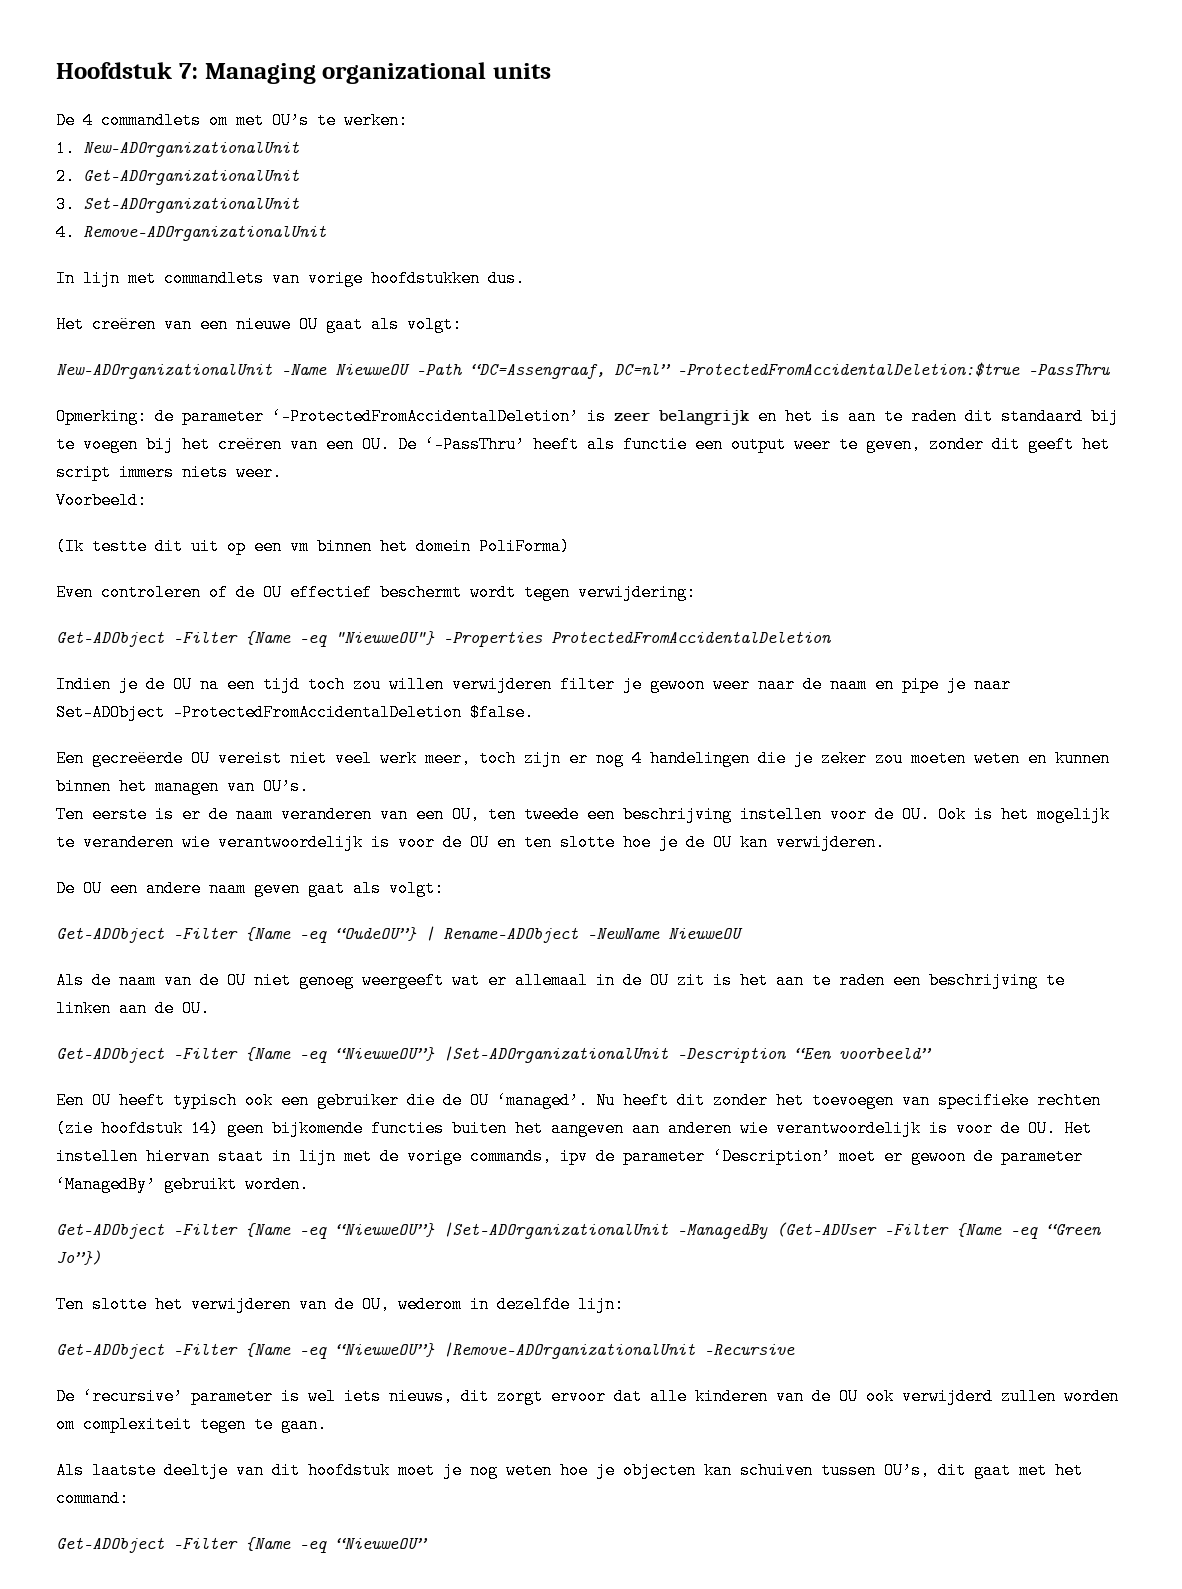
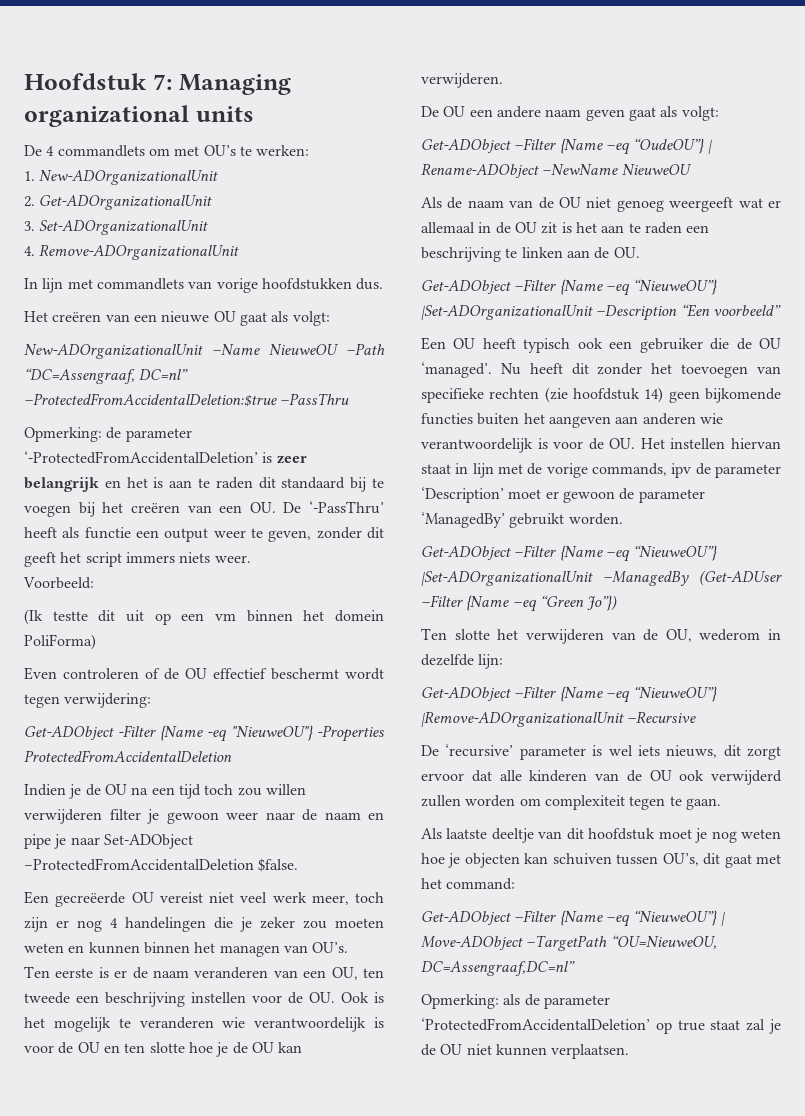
- Get-ADObject –Filter {Name –eq “NieuweOU”
+ Get-ADObject –Filter {Name –eq “NieuweOU”} | Move-ADObject –TargetPath “OU=NieuweOU, DC=Assengraaf,DC=nl”
+ Opmerking: als de parameter ‘ProtectedFromAccidentalDeletion’ op true staat zal je de OU niet kunnen verplaatsen.

